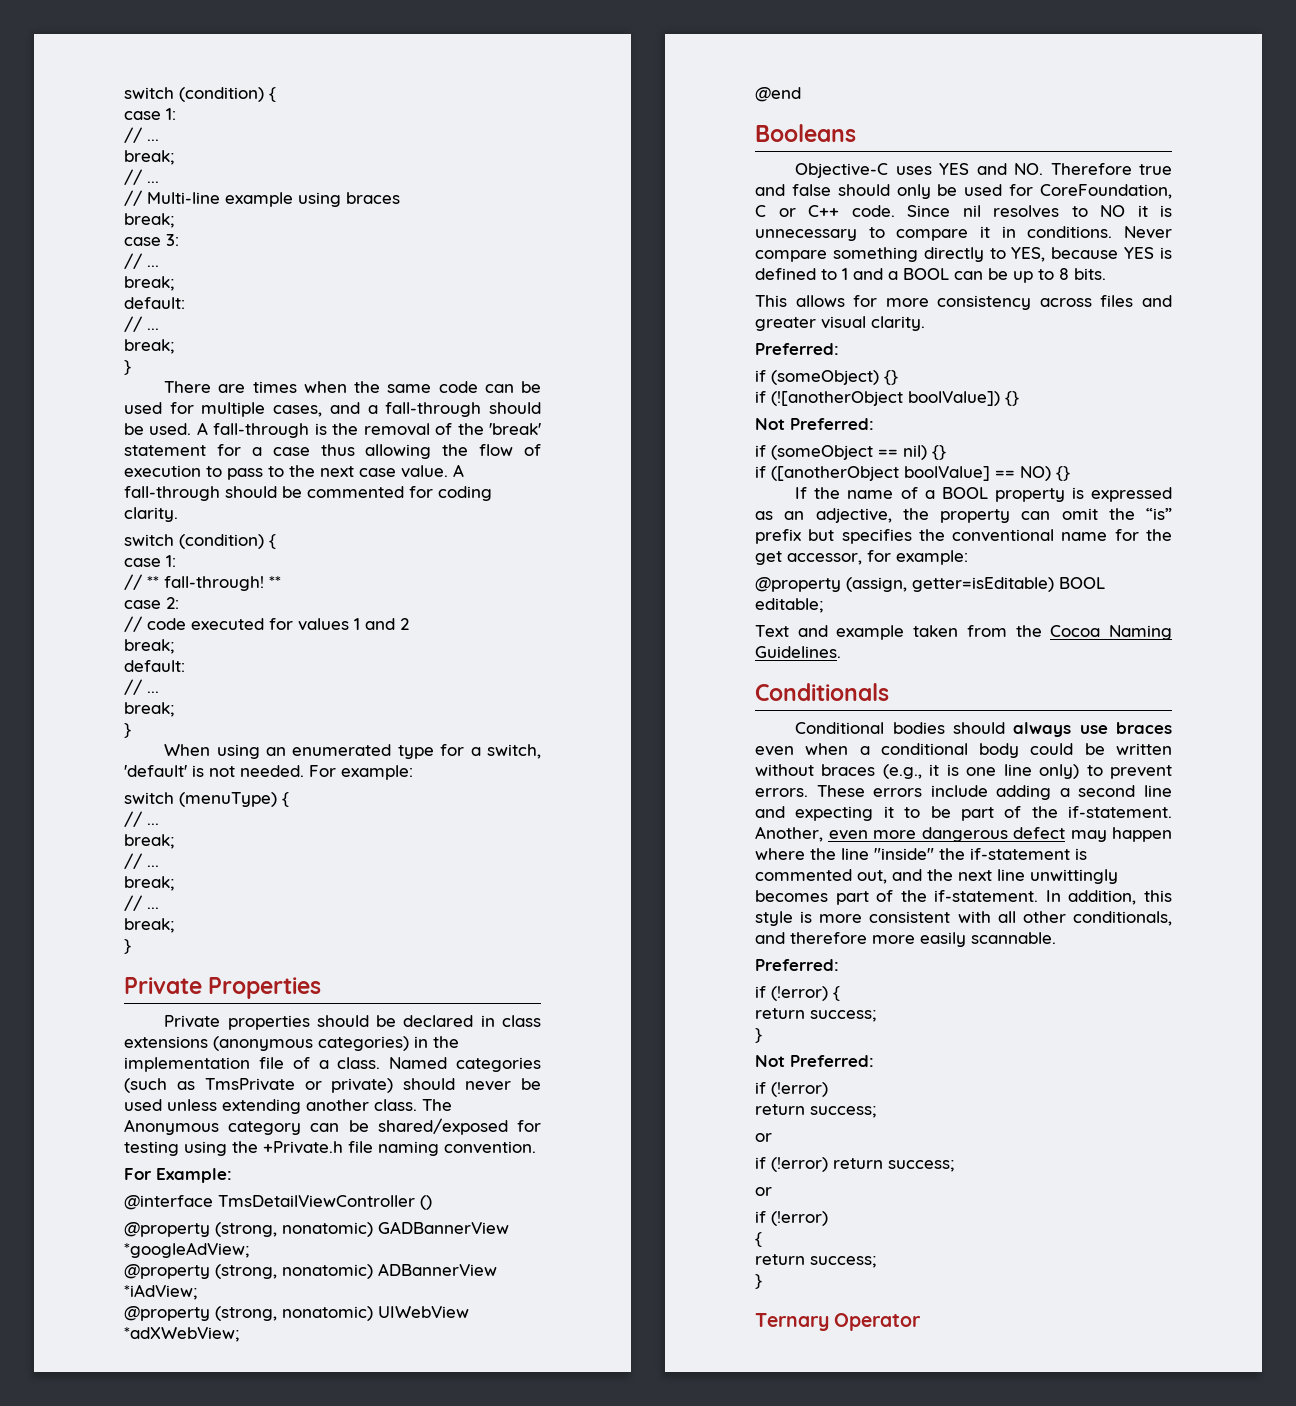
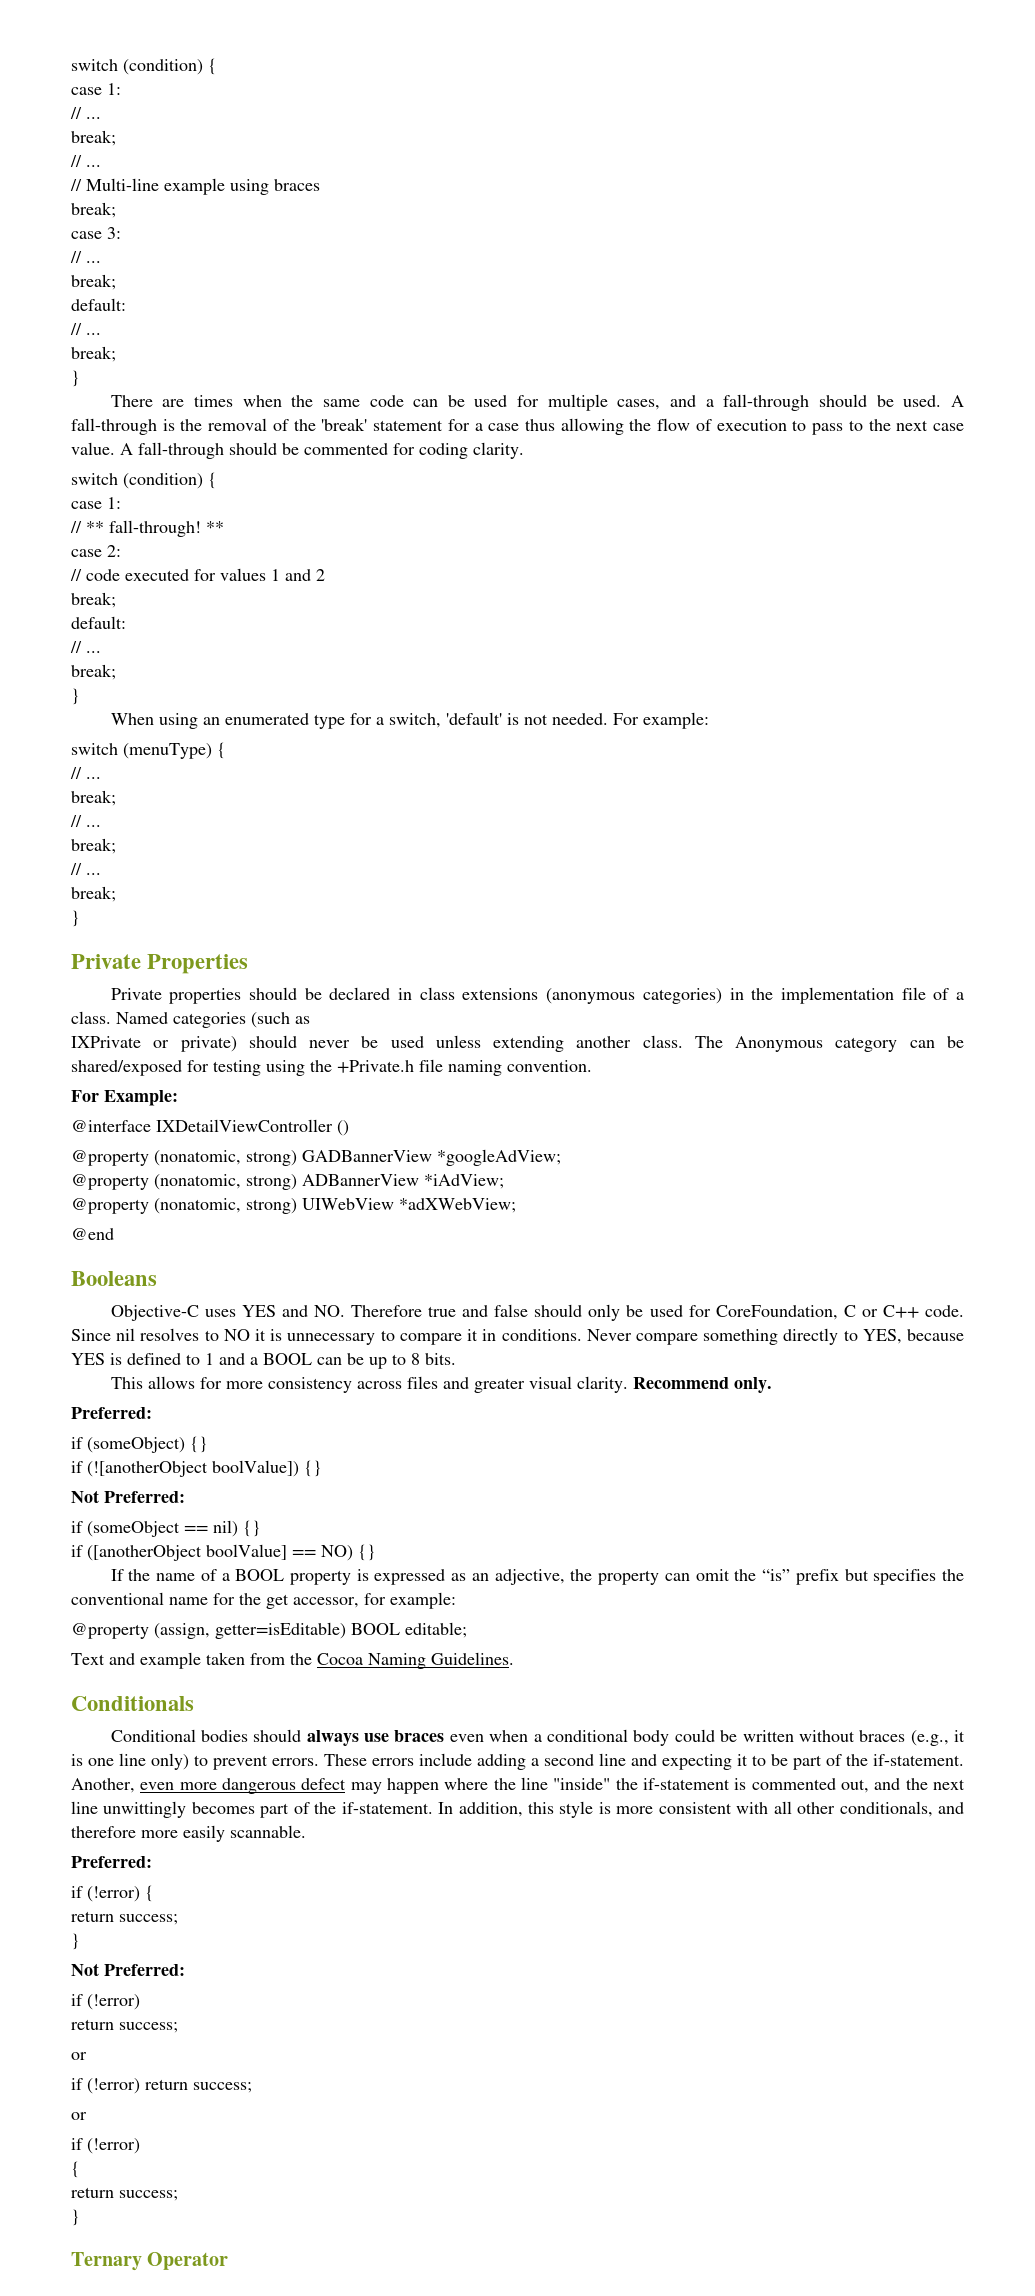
- Named categories (such as TmsPrivate or private) should never be used unless extending another class.
+ Named categories (such as
+ IXPrivate or private) should never be used unless extending another class.
- @interface TmsDetailViewController ()
+ @interface IXDetailViewController ()
- @property (strong, nonatomic) GADBannerView *googleAdView;
+ @property (nonatomic, strong) GADBannerView *googleAdView;
- @property (strong, nonatomic) ADBannerView *iAdView;
+ @property (nonatomic, strong) ADBannerView *iAdView;
- @property (strong, nonatomic) UIWebView *adXWebView;
+ @property (nonatomic, strong) UIWebView *adXWebView;
+ Recommend only.

